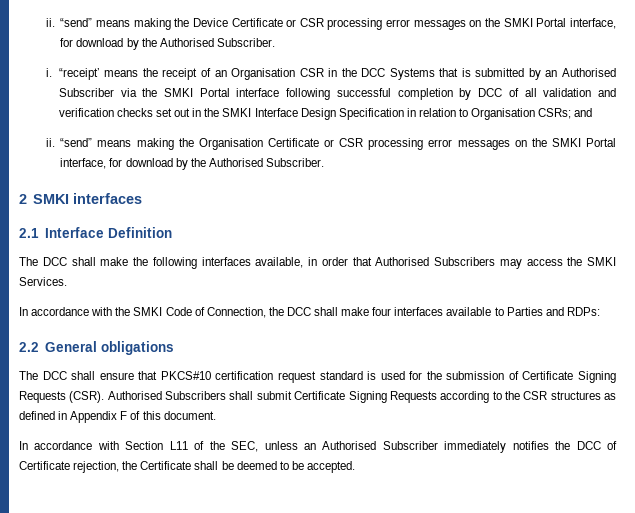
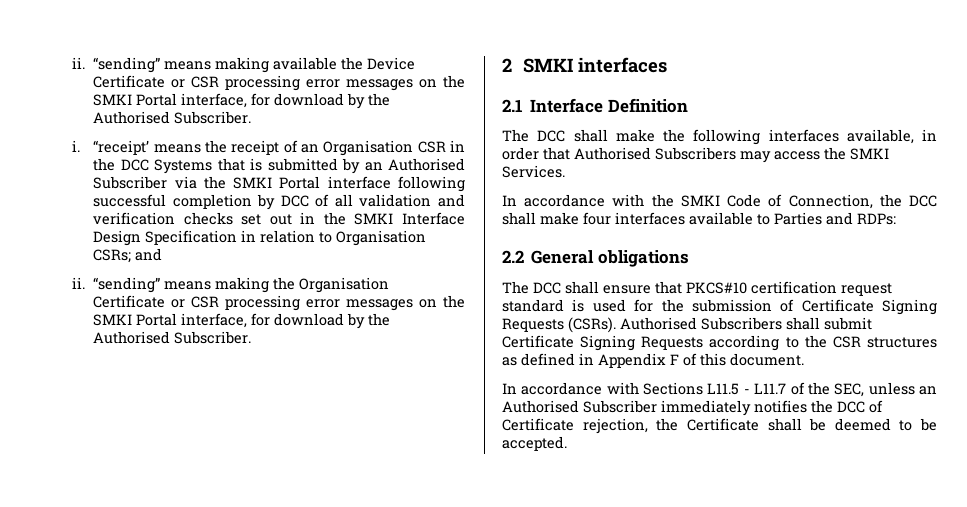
- ii. “send” means making the Device Certificate or CSR processing error messages on the SMKI Portal interface, for download by the Authorised Subscriber.
+ ii. “sending” means making available the Device Certificate or CSR processing error messages on the SMKI Portal interface, for download by the Authorised Subscriber.
- “send” means making the Organisation Certificate or CSR processing error messages on the SMKI Portal interface, for download by the Authorised Subscriber.
+ “sending” means making the Organisation Certificate or CSR processing error messages on the SMKI Portal interface, for download by the Authorised Subscriber.
- The DCC shall ensure that PKCS#10 certification request standard is used for the submission of Certificate Signing Requests (CSR).
+ The DCC shall ensure that PKCS#10 certification request standard is used for the submission of Certificate Signing Requests (CSRs).
- In accordance with Section L11 of the SEC, unless an Authorised Subscriber immediately notifies the DCC of Certificate rejection, the Certificate shall be deemed to be accepted.
+ In accordance with Sections L11.5 - L11.7 of the SEC, unless an Authorised Subscriber immediately notifies the DCC of Certificate rejection, the Certificate shall be deemed to be accepted.

